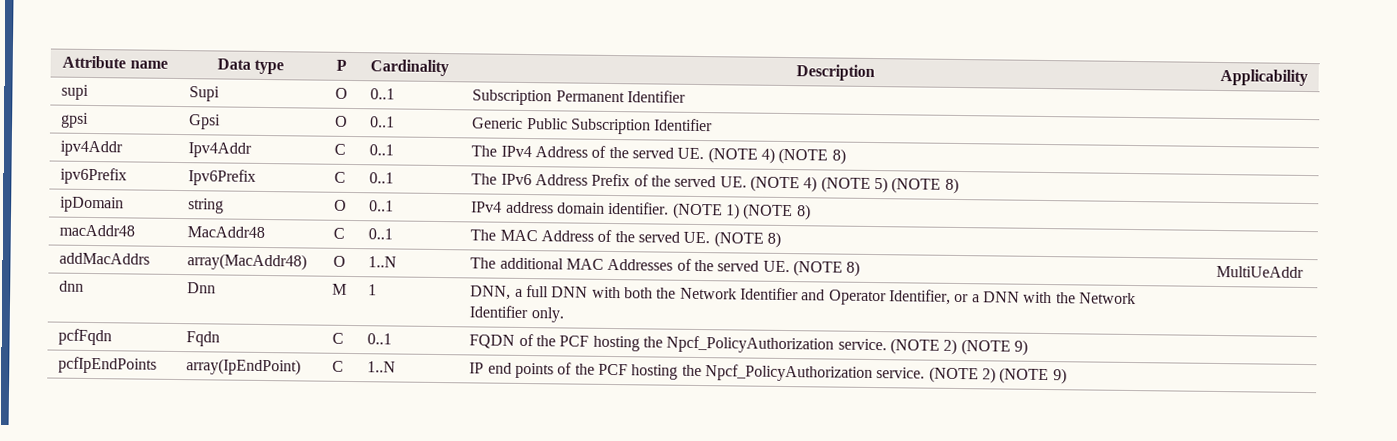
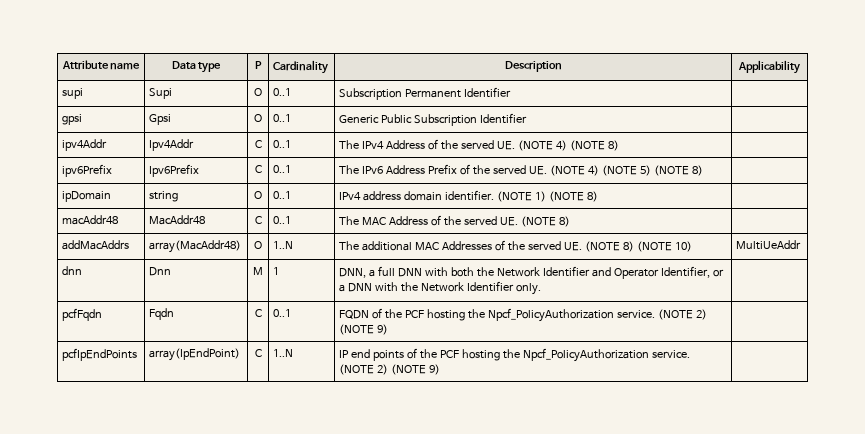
- addMacAddrs | array(MacAddr48) | O | 1..N | The additional MAC Addresses of the served UE. (NOTE 8) | MultiUeAddr
+ addMacAddrs | array(MacAddr48) | O | 1..N | The additional MAC Addresses of the served UE. (NOTE 8) (NOTE 10) | MultiUeAddr

